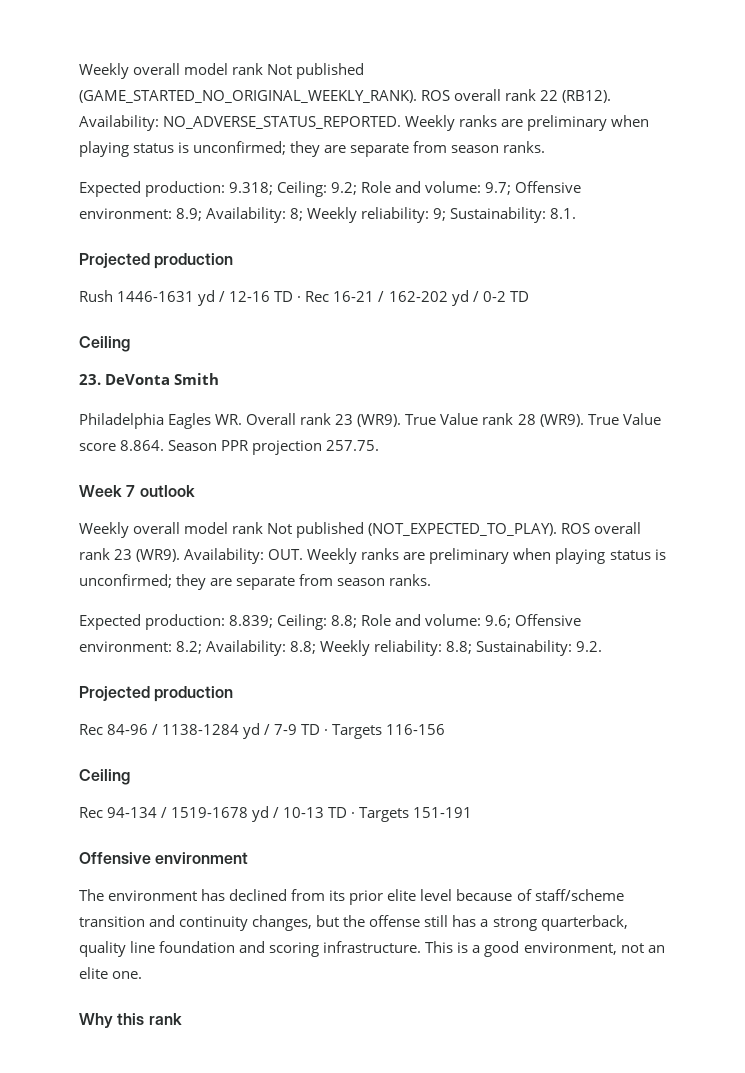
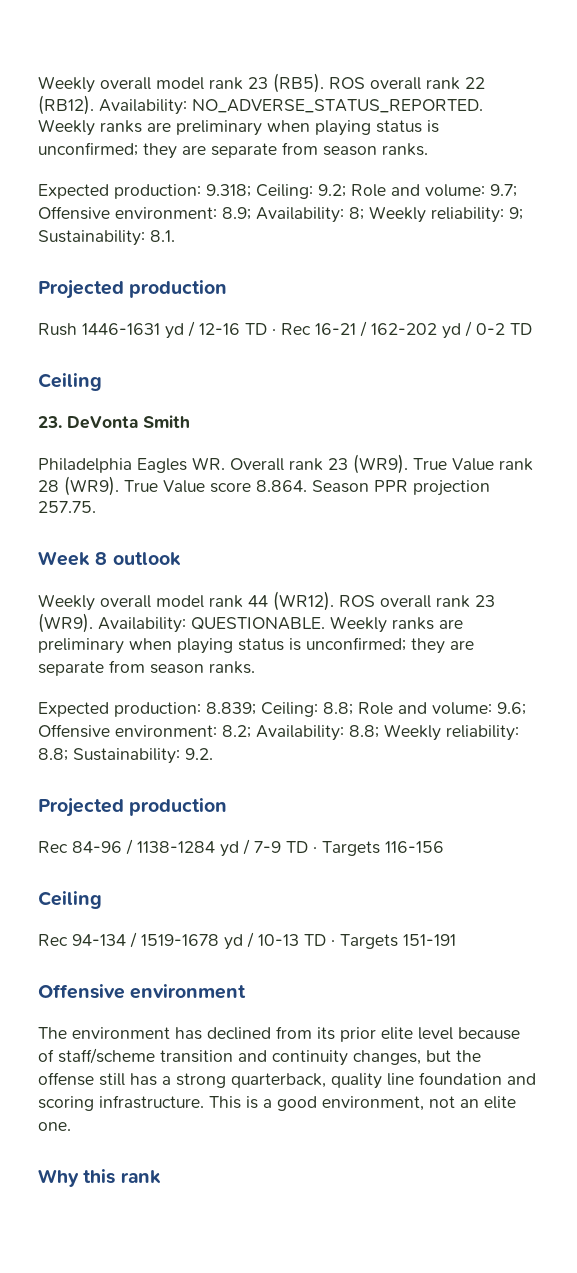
- Weekly overall model rank Not published (GAME_STARTED_NO_ORIGINAL_WEEKLY_RANK).
+ Weekly overall model rank 23 (RB5).
- Week 7 outlook
+ Week 8 outlook
- Weekly overall model rank Not published (NOT_EXPECTED_TO_PLAY).
+ Weekly overall model rank 44 (WR12).
- Availability: OUT. Weekly ranks are preliminary when playing status is unconfirmed; they are separate from season ranks.
+ Availability: QUESTIONABLE. Weekly ranks are preliminary when playing status is unconfirmed; they are separate from season ranks.

